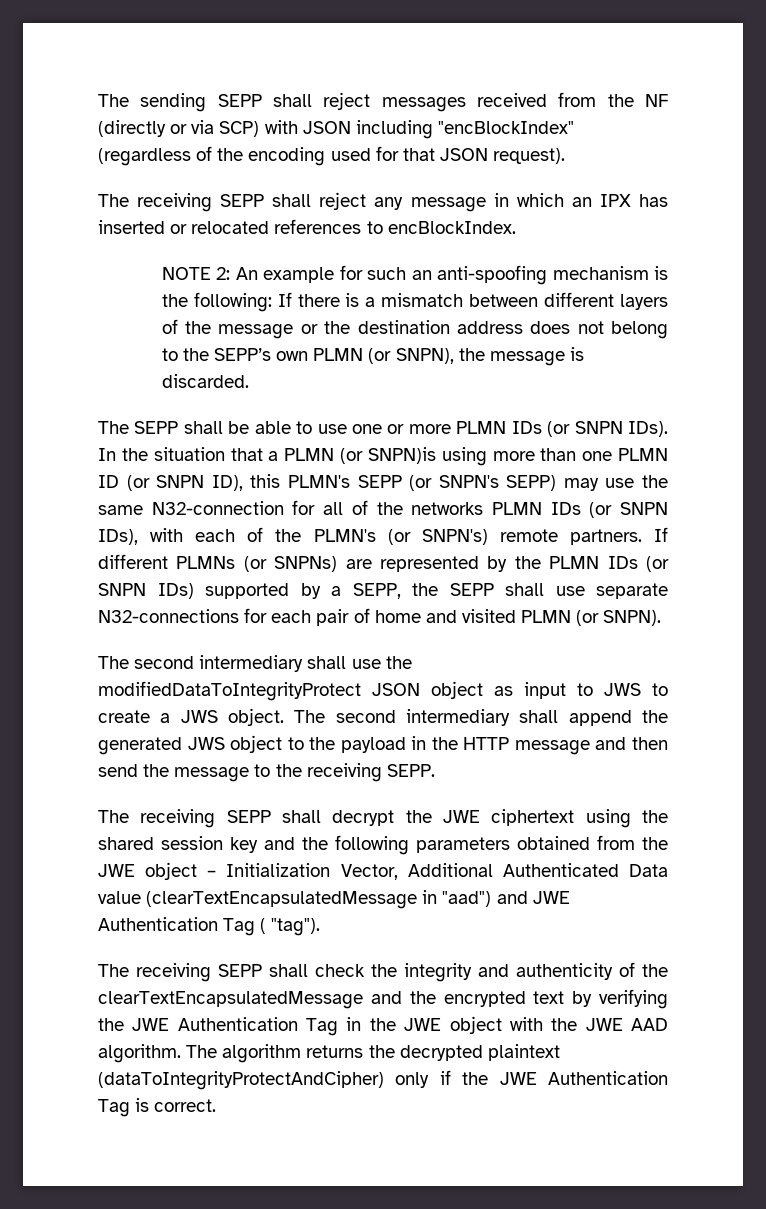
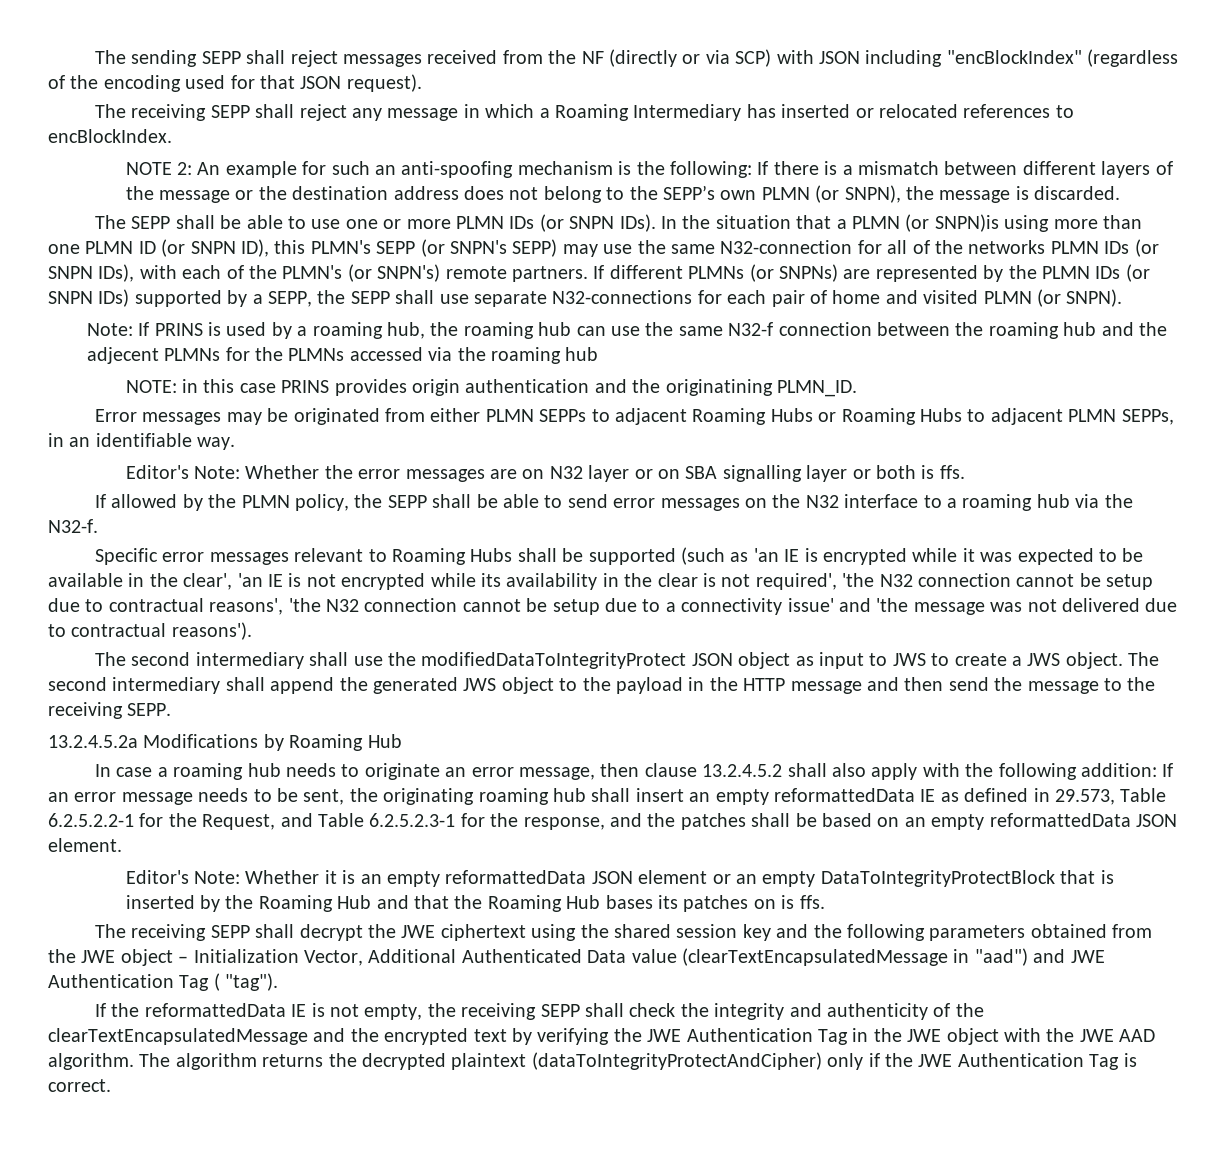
- The receiving SEPP shall reject any message in which an IPX has inserted or relocated references to encBlockIndex.
+ The receiving SEPP shall reject any message in which a Roaming Intermediary has inserted or relocated references to encBlockIndex.
+ Note: If PRINS is used by a roaming hub, the roaming hub can use the same N32-f connection between the roaming hub and the adjecent PLMNs for the PLMNs accessed via the roaming hub
+ NOTE: in this case PRINS provides origin authentication and the originatining PLMN_ID.
+ Error messages may be originated from either PLMN SEPPs to adjacent Roaming Hubs or Roaming Hubs to adjacent PLMN SEPPs, in an identifiable way.
+ Editor's Note: Whether the error messages are on N32 layer or on SBA signalling layer or both is ffs.
+ If allowed by the PLMN policy, the SEPP shall be able to send error messages on the N32 interface to a roaming hub via the N32-f.
+ Specific error messages relevant to Roaming Hubs shall be supported (such as 'an IE is encrypted while it was expected to be available in the clear', 'an IE is not encrypted while its availability in the clear is not required', 'the N32 connection cannot be setup due to contractual reasons', 'the N32 connection cannot be setup due to a connectivity issue' and 'the message was not delivered due to contractual reasons').
+ 13.2.4.5.2a Modifications by Roaming Hub
+ In case a roaming hub needs to originate an error message, then clause 13.2.4.5.2 shall also apply with the following addition: If an error message needs to be sent, the originating roaming hub shall insert an empty reformattedData IE as defined in 29.573, Table 6.2.5.2.2-1 for the Request, and Table 6.2.5.2.3-1 for the response, and the patches shall be based on an empty reformattedData JSON element.
+ Editor's Note: Whether it is an empty reformattedData JSON element or an empty DataToIntegrityProtectBlock that is inserted by the Roaming Hub and that the Roaming Hub bases its patches on is ffs.
- The receiving SEPP shall check the integrity and authenticity of the clearTextEncapsulatedMessage and the encrypted text by verifying the JWE Authentication Tag in the JWE object with the JWE AAD algorithm.
+ If the reformattedData IE is not empty, the receiving SEPP shall check the integrity and authenticity of the clearTextEncapsulatedMessage and the encrypted text by verifying the JWE Authentication Tag in the JWE object with the JWE AAD algorithm.

